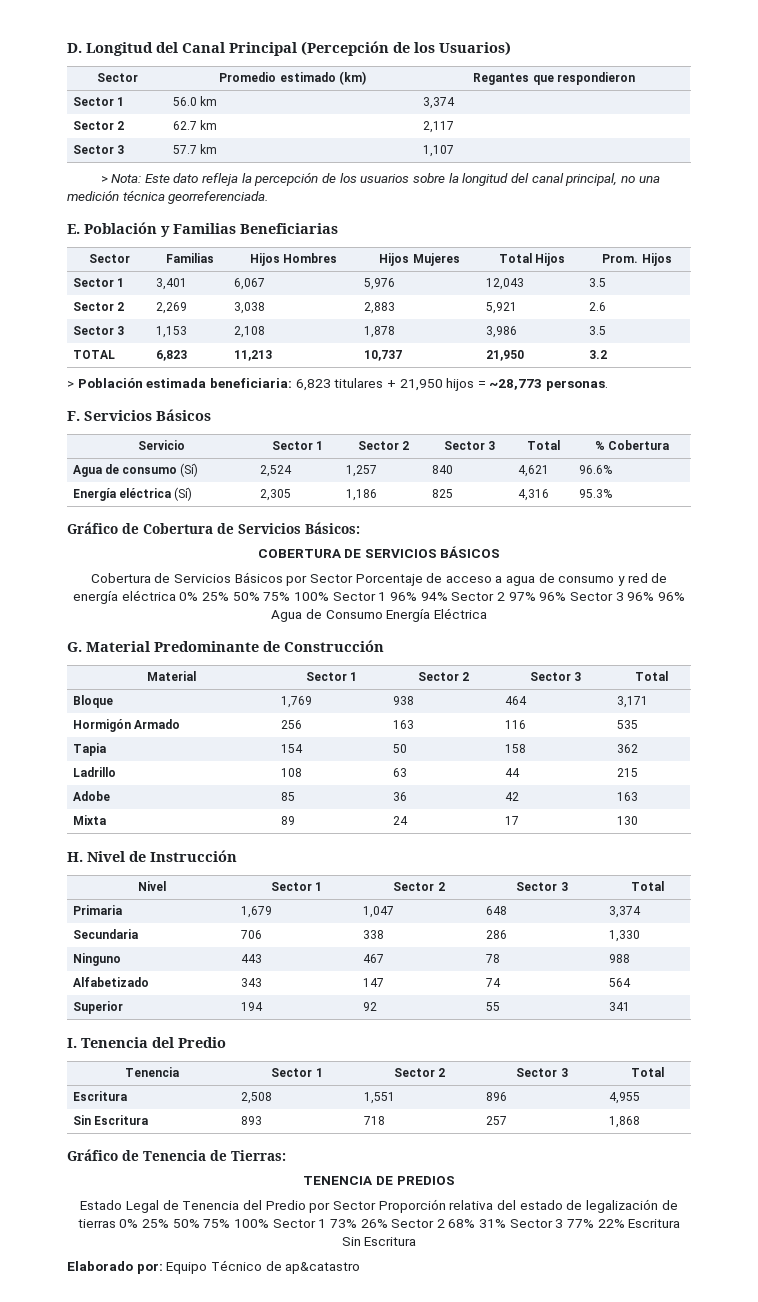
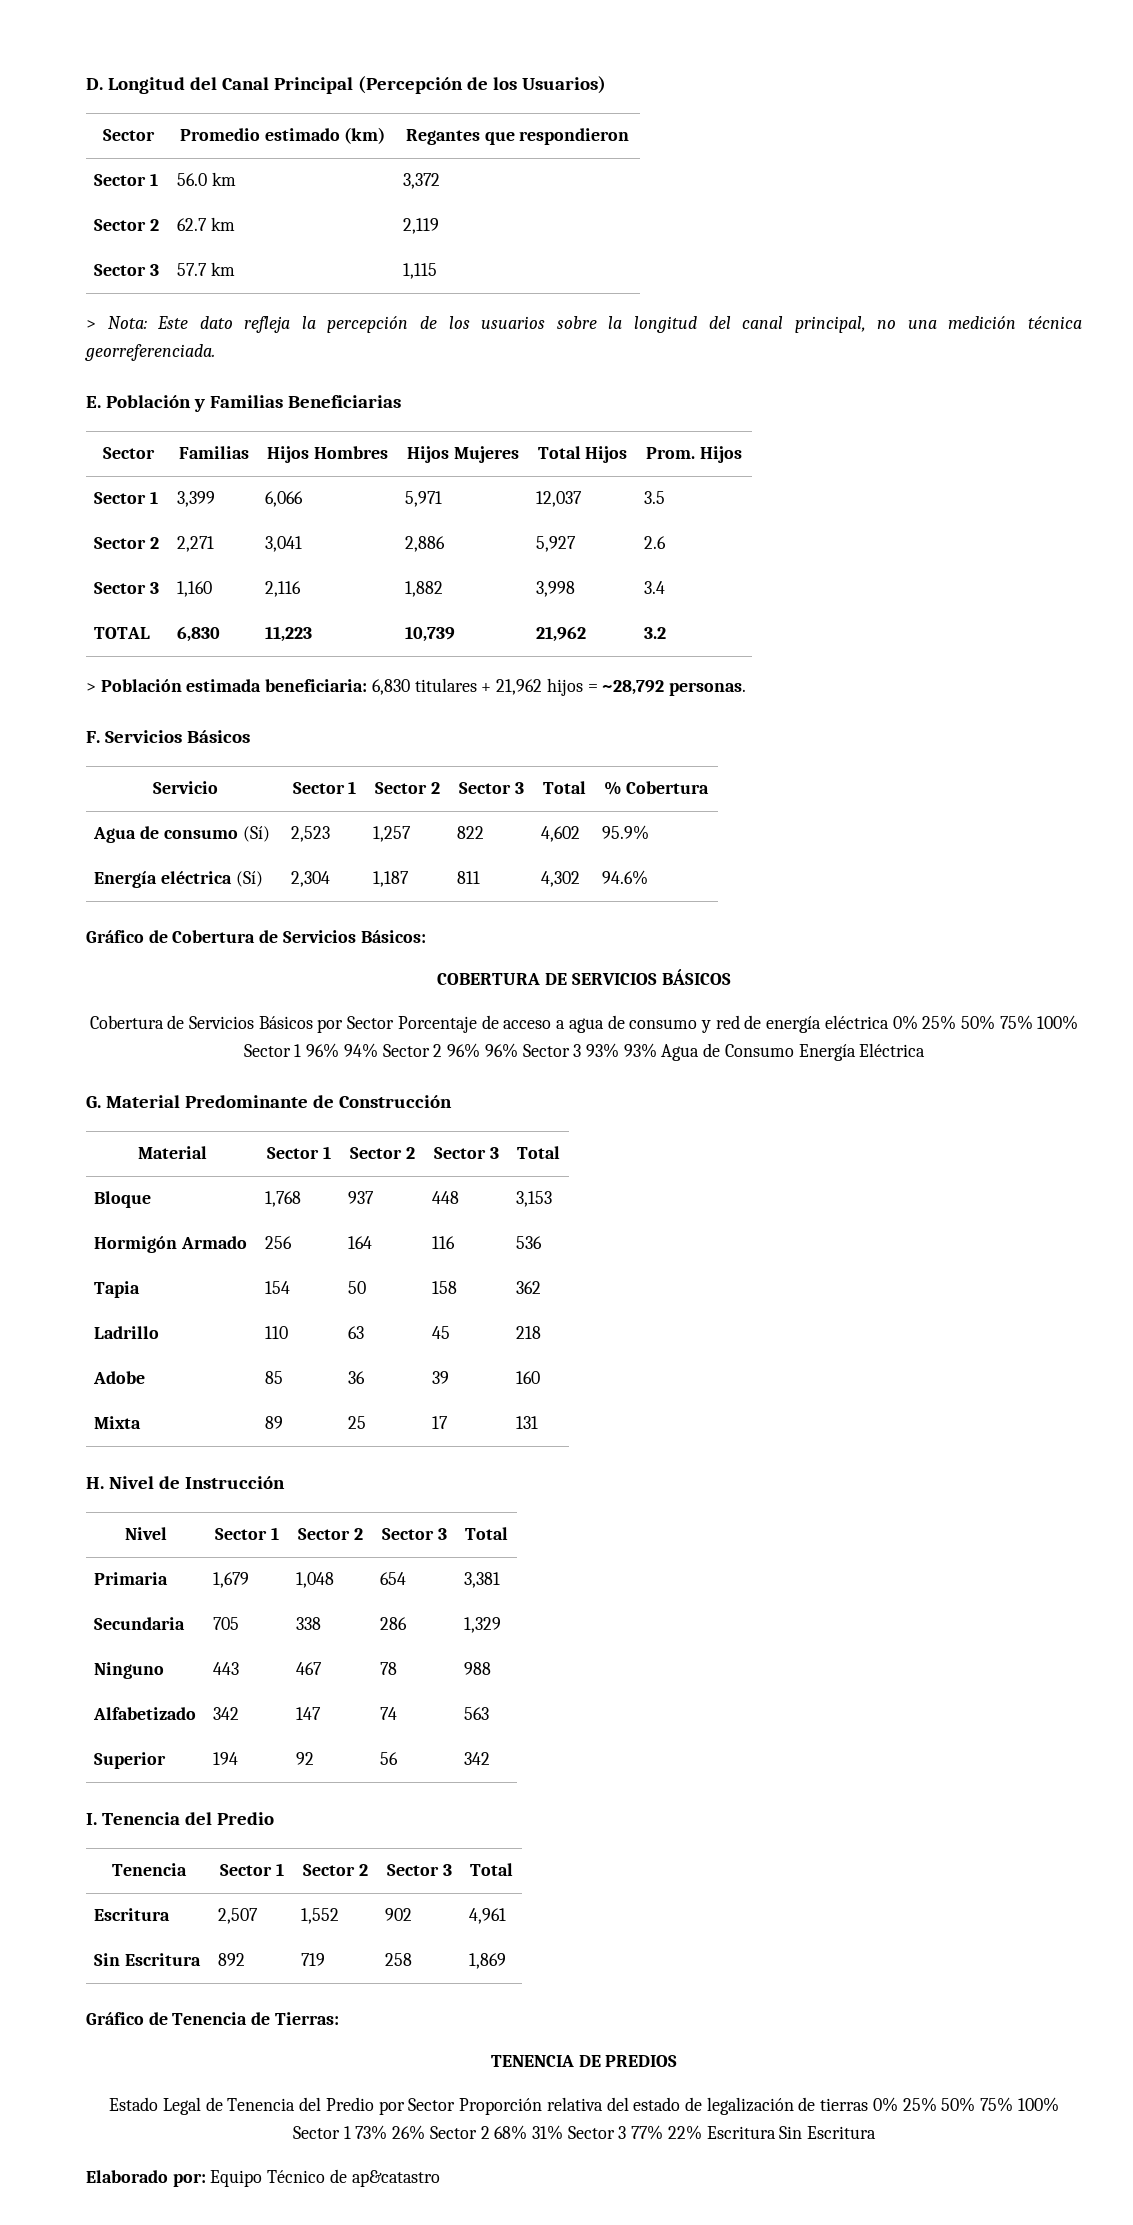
- Sector 1 | 56.0 km | 3,374
+ Sector 1 | 56.0 km | 3,372
- Sector 2 | 62.7 km | 2,117
+ Sector 2 | 62.7 km | 2,119
- Sector 3 | 57.7 km | 1,107
+ Sector 3 | 57.7 km | 1,115
- Sector 1 | 3,401 | 6,067 | 5,976 | 12,043 | 3.5
+ Sector 1 | 3,399 | 6,066 | 5,971 | 12,037 | 3.5
- Sector 2 | 2,269 | 3,038 | 2,883 | 5,921 | 2.6
+ Sector 2 | 2,271 | 3,041 | 2,886 | 5,927 | 2.6
- Sector 3 | 1,153 | 2,108 | 1,878 | 3,986 | 3.5
- TOTAL | 6,823 | 11,213 | 10,737 | 21,950 | 3.2
+ Sector 3 | 1,160 | 2,116 | 1,882 | 3,998 | 3.4
+ TOTAL | 6,830 | 11,223 | 10,739 | 21,962 | 3.2
- > Población estimada beneficiaria: 6,823 titulares + 21,950 hijos = ~28,773 personas.
+ > Población estimada beneficiaria: 6,830 titulares + 21,962 hijos = ~28,792 personas.
- Agua de consumo (Sí) | 2,524 | 1,257 | 840 | 4,621 | 96.6%
+ Agua de consumo (Sí) | 2,523 | 1,257 | 822 | 4,602 | 95.9%
- Energía eléctrica (Sí) | 2,305 | 1,186 | 825 | 4,316 | 95.3%
+ Energía eléctrica (Sí) | 2,304 | 1,187 | 811 | 4,302 | 94.6%
- Cobertura de Servicios Básicos por Sector Porcentaje de acceso a agua de consumo y red de energía eléctrica 0% 25% 50% 75% 100% Sector 1 96% 94% Sector 2 97% 96% Sector 3 96% 96% Agua de Consumo Energía Eléctrica
+ Cobertura de Servicios Básicos por Sector Porcentaje de acceso a agua de consumo y red de energía eléctrica 0% 25% 50% 75% 100% Sector 1 96% 94% Sector 2 96% 96% Sector 3 93% 93% Agua de Consumo Energía Eléctrica
- Bloque | 1,769 | 938 | 464 | 3,171
+ Bloque | 1,768 | 937 | 448 | 3,153
- Hormigón Armado | 256 | 163 | 116 | 535
+ Hormigón Armado | 256 | 164 | 116 | 536
- Ladrillo | 108 | 63 | 44 | 215
+ Ladrillo | 110 | 63 | 45 | 218
- Adobe | 85 | 36 | 42 | 163
+ Adobe | 85 | 36 | 39 | 160
- Mixta | 89 | 24 | 17 | 130
+ Mixta | 89 | 25 | 17 | 131
- Primaria | 1,679 | 1,047 | 648 | 3,374
+ Primaria | 1,679 | 1,048 | 654 | 3,381
- Secundaria | 706 | 338 | 286 | 1,330
+ Secundaria | 705 | 338 | 286 | 1,329
- Alfabetizado | 343 | 147 | 74 | 564
+ Alfabetizado | 342 | 147 | 74 | 563
- Superior | 194 | 92 | 55 | 341
+ Superior | 194 | 92 | 56 | 342
- Escritura | 2,508 | 1,551 | 896 | 4,955
- Sin Escritura | 893 | 718 | 257 | 1,868
+ Escritura | 2,507 | 1,552 | 902 | 4,961
+ Sin Escritura | 892 | 719 | 258 | 1,869

